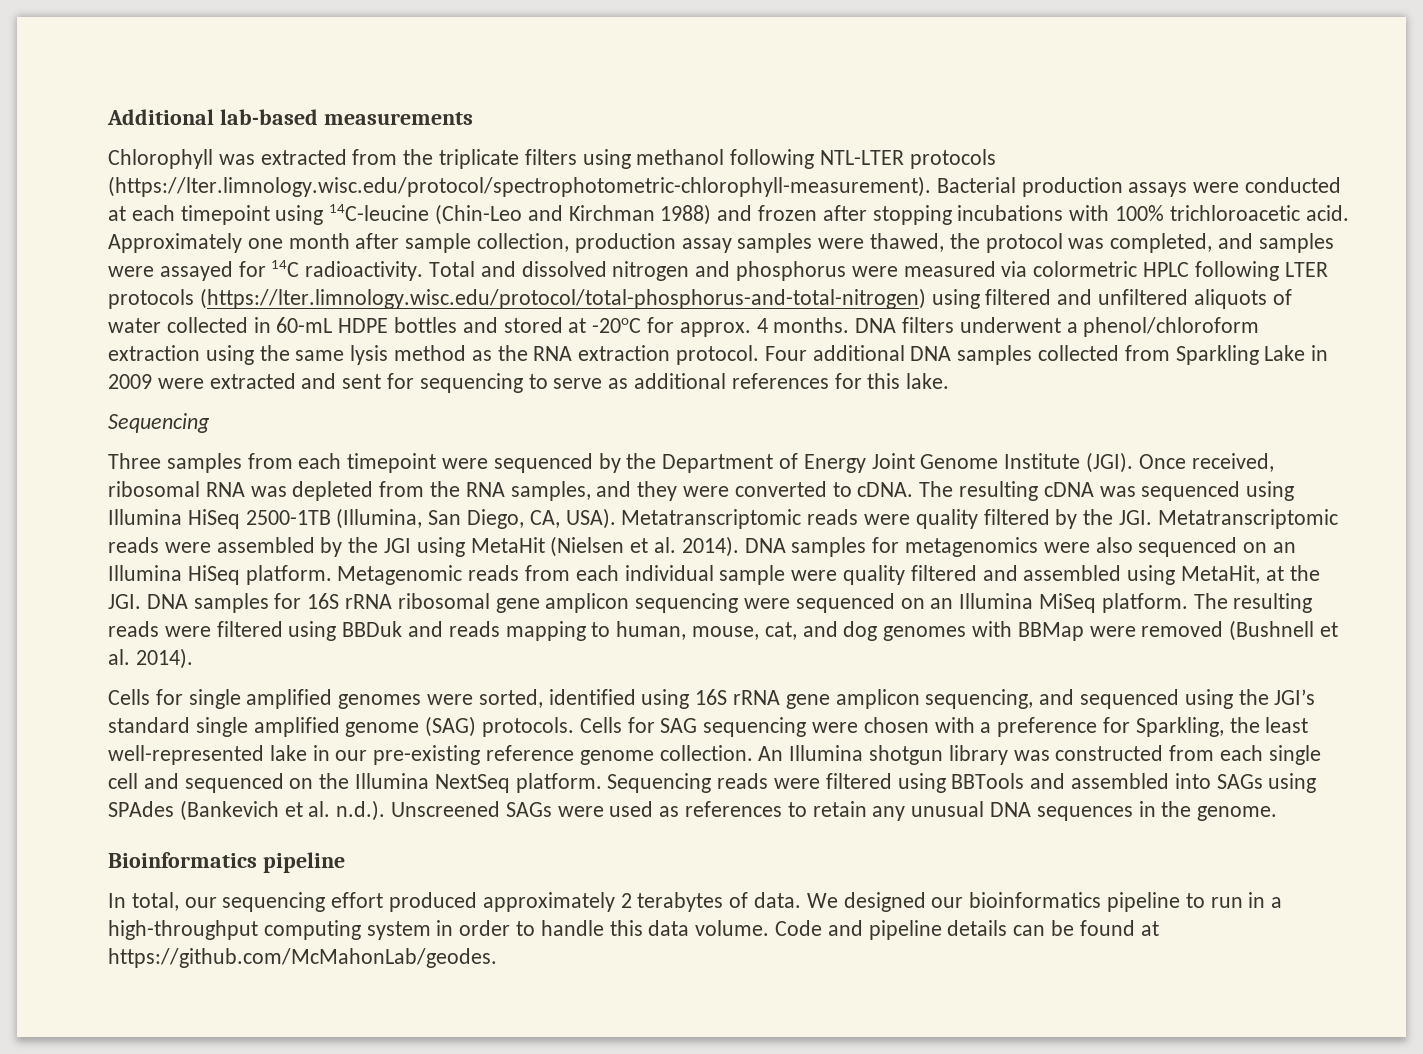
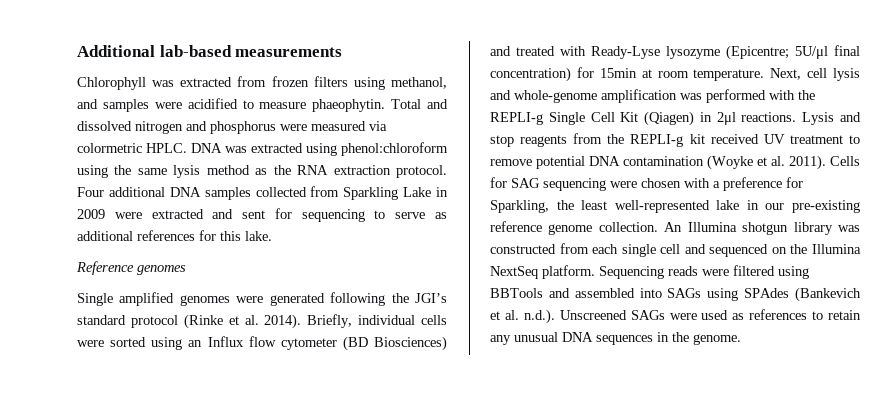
- Chlorophyll was extracted from the triplicate filters using methanol following NTL-LTER protocols (https://lter.limnology.wisc.edu/protocol/spectrophotometric-chlorophyll-measurement). Bacterial production assays were conducted at each timepoint using 14C-leucine (Chin-Leo and Kirchman 1988) and frozen after stopping incubations with 100% trichloroacetic acid. Approximately one month after sample collection, production assay samples were thawed, the protocol was completed, and samples were assayed for 14C radioactivity.
+ Chlorophyll was extracted from frozen filters using methanol, and samples were acidified to measure phaeophytin.
- Total and dissolved nitrogen and phosphorus were measured via colormetric HPLC following LTER protocols (https://lter.limnology.wisc.edu/protocol/total-phosphorus-and-total-nitrogen) using filtered and unfiltered aliquots of water collected in 60-mL HDPE bottles and stored at -20oC for approx. 4 months. DNA filters underwent a phenol/chloroform extraction using the same lysis method as the RNA extraction protocol.
+ Total and dissolved nitrogen and phosphorus were measured via colormetric HPLC. DNA was extracted using phenol:chloroform using the same lysis method as the RNA extraction protocol.
  Four additional DNA samples collected from Sparkling Lake in 2009 were extracted and sent for sequencing to serve as additional references for this lake.
- Sequencing
- Three samples from each timepoint were sequenced by the Department of Energy Joint Genome Institute (JGI). Once received, ribosomal RNA was depleted from the RNA samples, and they were converted to cDNA. The resulting cDNA was sequenced using Illumina HiSeq 2500-1TB (Illumina, San Diego, CA, USA). Metatranscriptomic reads were quality filtered by the JGI. Metatranscriptomic reads were assembled by the JGI using MetaHit (Nielsen et al. 2014). DNA samples for metagenomics were also sequenced on an Illumina HiSeq platform. Metagenomic reads from each individual sample were quality filtered and assembled using MetaHit, at the JGI. DNA samples for 16S rRNA ribosomal gene amplicon sequencing were sequenced on an Illumina MiSeq platform. The resulting reads were filtered using BBDuk and reads mapping to human, mouse, cat, and dog genomes with BBMap were removed (Bushnell et al. 2014).
- Cells for single amplified genomes were sorted, identified using 16S rRNA gene amplicon sequencing, and sequenced using the JGI’s standard single amplified genome (SAG) protocols.
+ Reference genomes
+ Single amplified genomes were generated following the JGI’s standard protocol (Rinke et al. 2014). Briefly, individual cells were sorted using an Influx flow cytometer (BD Biosciences) and treated with Ready-Lyse lysozyme (Epicentre; 5U/μl final concentration) for 15min at room temperature. Next, cell lysis and whole-genome amplification was performed with the REPLI-g Single Cell Kit (Qiagen) in 2μl reactions. Lysis and stop reagents from the REPLI-g kit received UV treatment to remove potential DNA contamination (Woyke et al. 2011).
- Bioinformatics pipeline
- In total, our sequencing effort produced approximately 2 terabytes of data. We designed our bioinformatics pipeline to run in a high-throughput computing system in order to handle this data volume. Code and pipeline details can be found at https://github.com/McMahonLab/geodes.

